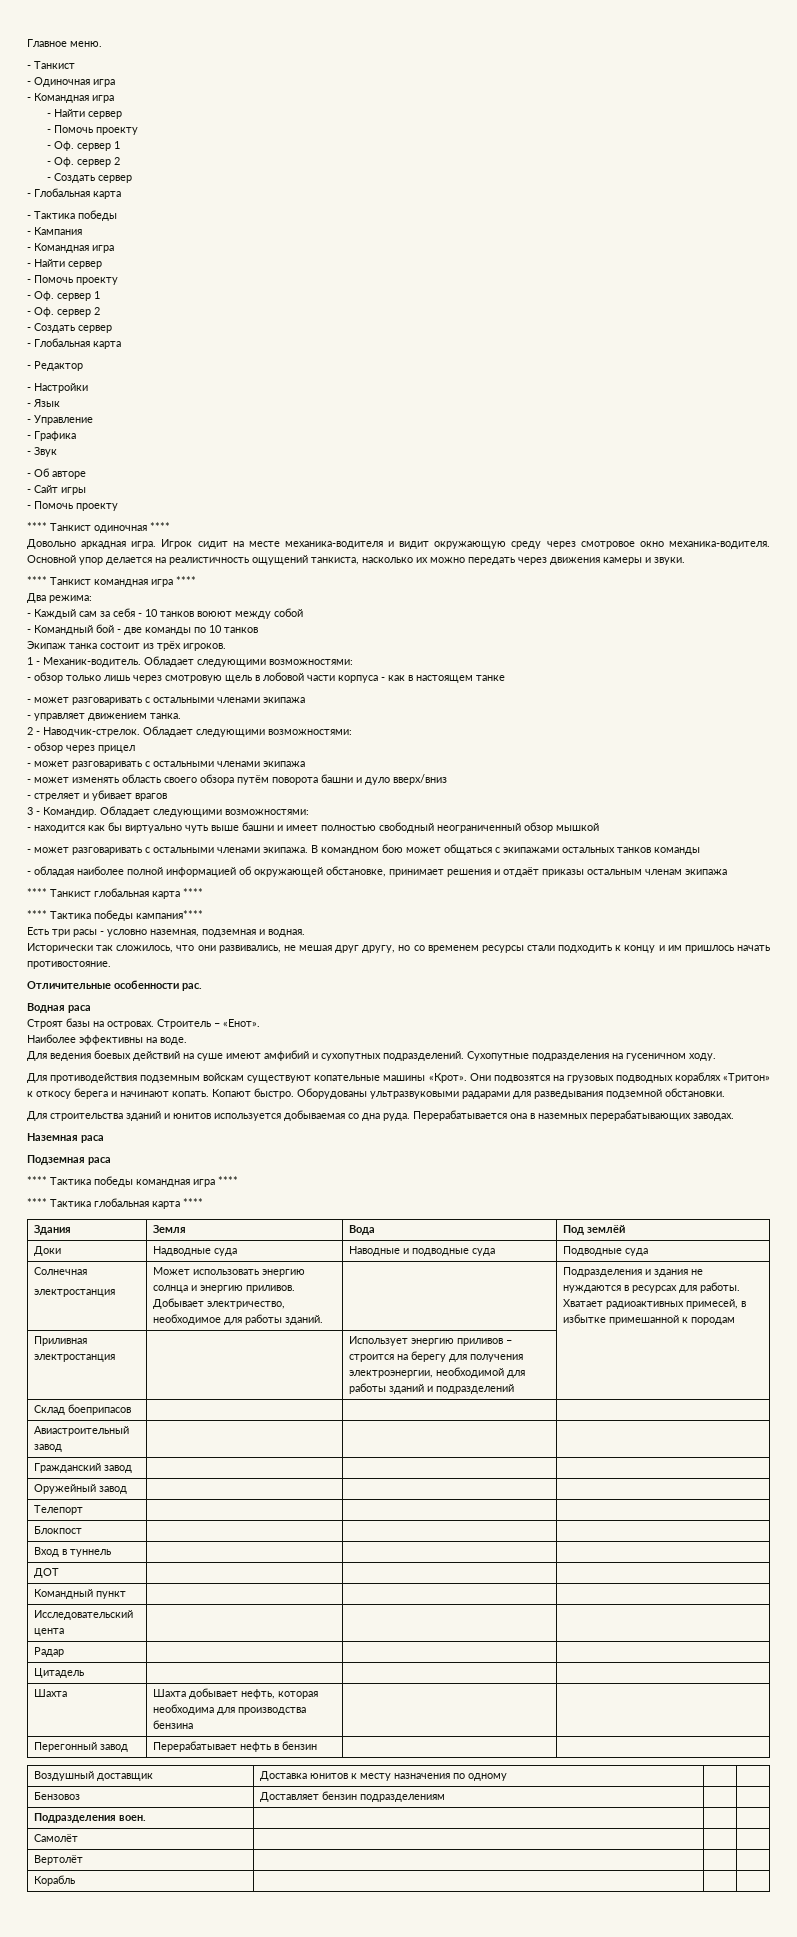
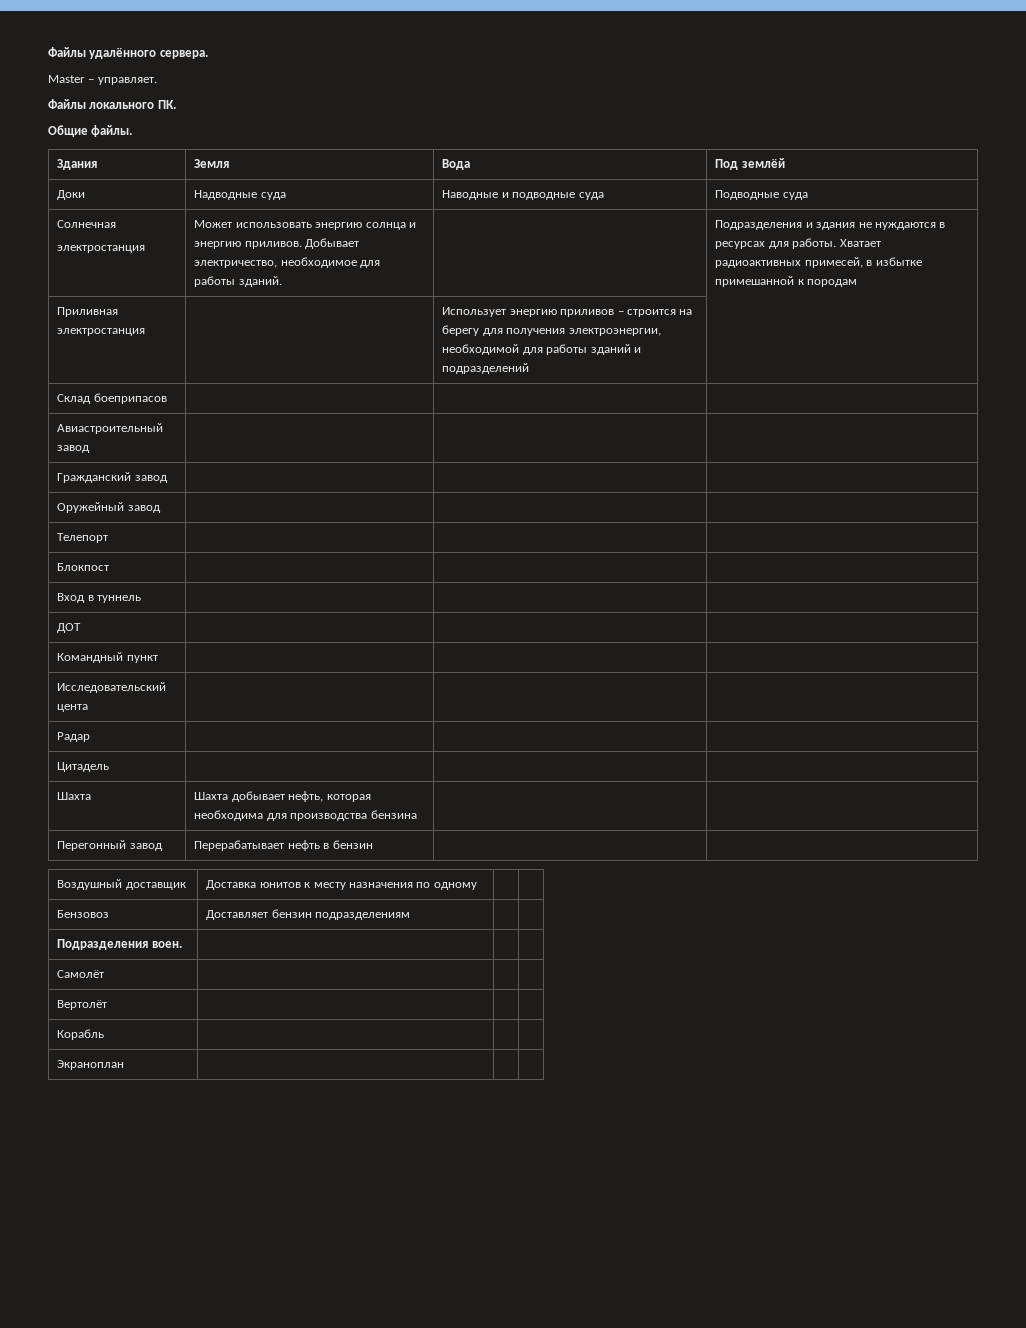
- Главное меню.
- - Танкист
- - Одиночная игра
- - Командная игра
- - Найти сервер
- - Помочь проекту
- - Оф. сервер 1
- - Оф. сервер 2
- - Создать сервер
- - Глобальная карта
- - Тактика победы
- - Кампания
- - Командная игра
- - Найти сервер
- - Помочь проекту
- - Оф. сервер 1
- - Оф. сервер 2
- - Создать сервер
- - Глобальная карта
- - Редактор
- - Настройки
- - Язык
- - Управление
- - Графика
- - Звук
- - Об авторе
- - Сайт игры
- - Помочь проекту
- **** Танкист одиночная ****
- Довольно аркадная игра. Игрок сидит на месте механика-водителя и видит окружающую среду через смотровое окно механика-водителя. Основной упор делается на реалистичность ощущений танкиста, насколько их можно передать через движения камеры и звуки.
- **** Танкист командная игра ****
- Два режима:
- - Каждый сам за себя - 10 танков воюют между собой
- - Командный бой - две команды по 10 танков
- Экипаж танка состоит из трёх игроков.
- 1 - Механик-водитель. Обладает следующими возможностями:
- - обзор только лишь через смотровую щель в лобовой части корпуса - как в настоящем танке
- - может разговаривать с остальными членами экипажа
- - управляет движением танка.
- 2 - Наводчик-стрелок. Обладает следующими возможностями:
- - обзор через прицел
- - может разговаривать с остальными членами экипажа
- - может изменять область своего обзора путём поворота башни и дуло вверх/вниз
- - стреляет и убивает врагов
- 3 - Командир. Обладает следующими возможностями:
- - находится как бы виртуально чуть выше башни и имеет полностью свободный неограниченный обзор мышкой
- - может разговаривать с остальными членами экипажа. В командном бою может общаться с экипажами остальных танков команды
- - обладая наиболее полной информацией об окружающей обстановке, принимает решения и отдаёт приказы остальным членам экипажа
- **** Танкист глобальная карта ****
- **** Тактика победы кампания****
- Есть три расы - условно наземная, подземная и водная.
- Исторически так сложилось, что они развивались, не мешая друг другу, но со временем ресурсы стали подходить к концу и им пришлось начать противостояние.
- Отличительные особенности рас.
- Водная раса
- Строят базы на островах. Строитель – «Енот».
- Наиболее эффективны на воде.
- Для ведения боевых действий на суше имеют амфибий и сухопутных подразделений. Сухопутные подразделения на гусеничном ходу.
- Для противодействия подземным войскам существуют копательные машины «Крот». Они подвозятся на грузовых подводных кораблях «Тритон» к откосу берега и начинают копать. Копают быстро. Оборудованы ультразвуковыми радарами для разведывания подземной обстановки.
- Для строительства зданий и юнитов используется добываемая со дна руда. Перерабатывается она в наземных перерабатывающих заводах.
- Наземная раса
- Подземная раса
- **** Тактика победы командная игра ****
- **** Тактика глобальная карта ****
+ Файлы удалённого сервера.
+ Master – управляет.
+ Файлы локального ПК.
+ Общие файлы.
+ Экраноплан | | |

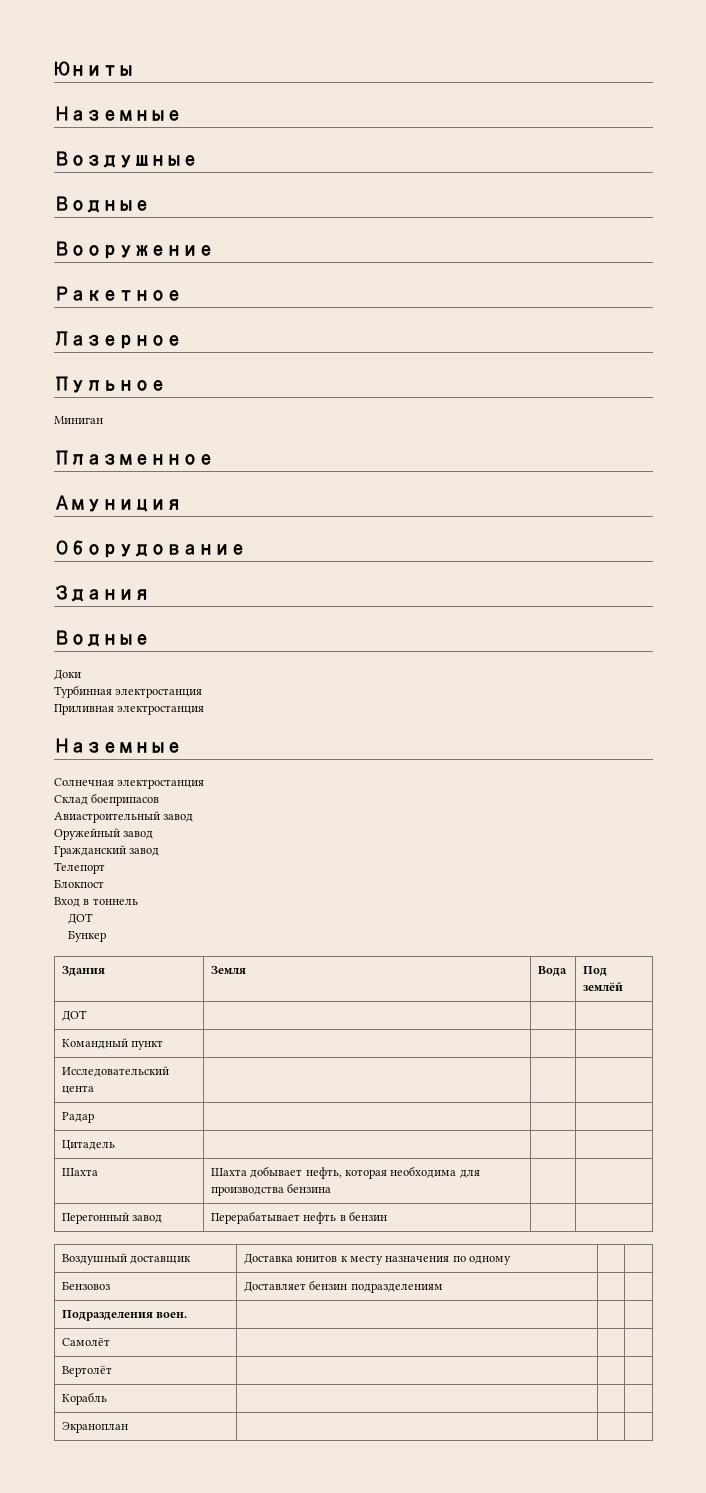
- Файлы удалённого сервера.
- Master – управляет.
- Файлы локального ПК.
- Общие файлы.
+ Юниты
+ Наземные
+ Воздушные
+ Водные
+ Вооружение
+ Ракетное
+ Лазерное
+ Пульное
+ Миниган
+ Плазменное
+ Амуниция
+ Оборудование
+ Здания
+ Водные
+ Доки
+ Турбинная электростанция
+ Приливная электростанция
+ Наземные
+ Солнечная электростанция
+ Склад боеприпасов
+ Авиастроительный завод
+ Оружейный завод
+ Гражданский завод
+ Телепорт
+ Блокпост
+ Вход в тоннель
+ ДОТ
+ Бункер
- Доки | Надводные суда | Наводные и подводные суда | Подводные суда
- Солнечная
- электростанция | Может использовать энергию солнца и энергию приливов. Добывает электричество, необходимое для работы зданий. | | Подразделения и здания не нуждаются в ресурсах для работы. Хватает радиоактивных примесей, в избытке примешанной к породам
- Приливная электростанция | | Использует энергию приливов – строится на берегу для получения электроэнергии, необходимой для работы зданий и подразделений |
- Склад боеприпасов | | |
- Авиастроительный завод | | |
- Гражданский завод | | |
- Оружейный завод | | |
- Телепорт | | |
- Блокпост | | |
- Вход в туннель | | |

